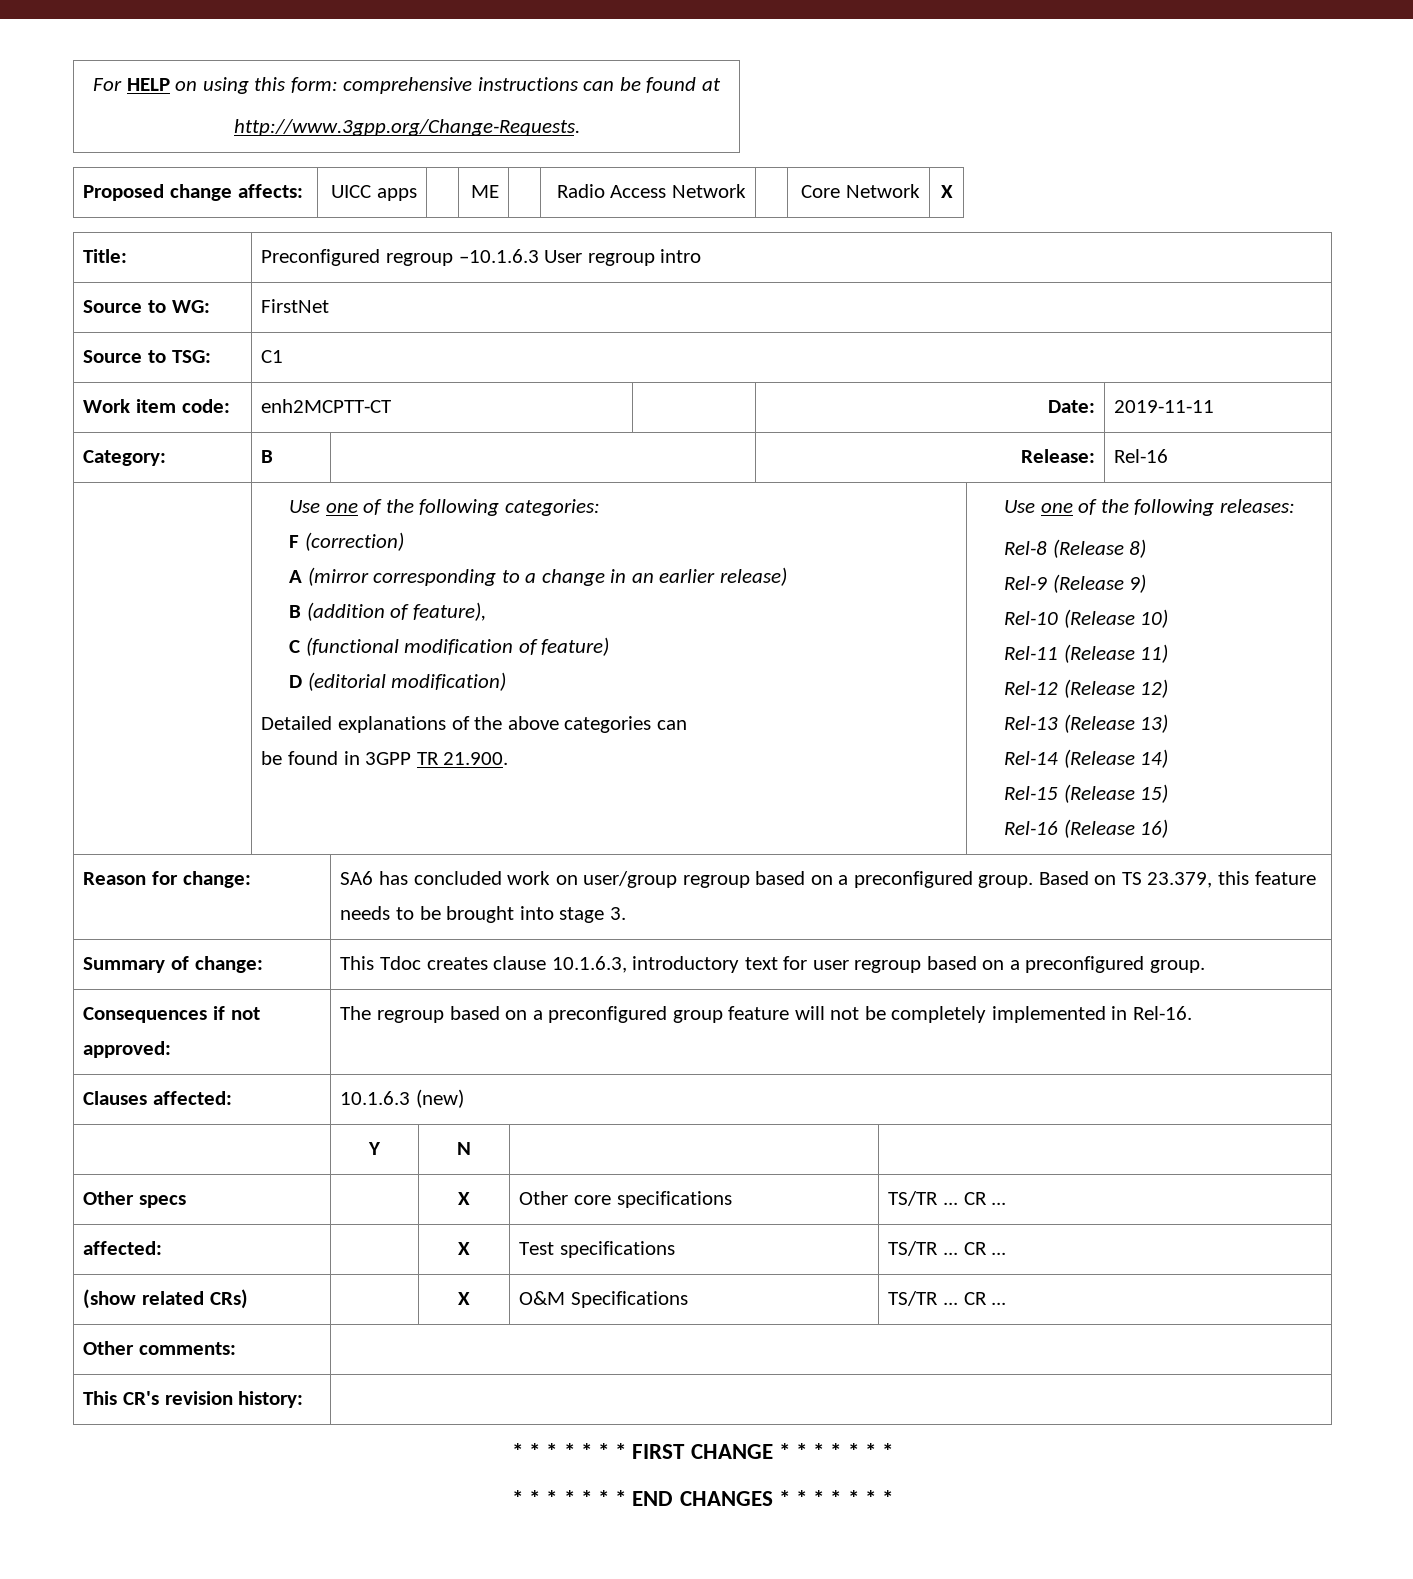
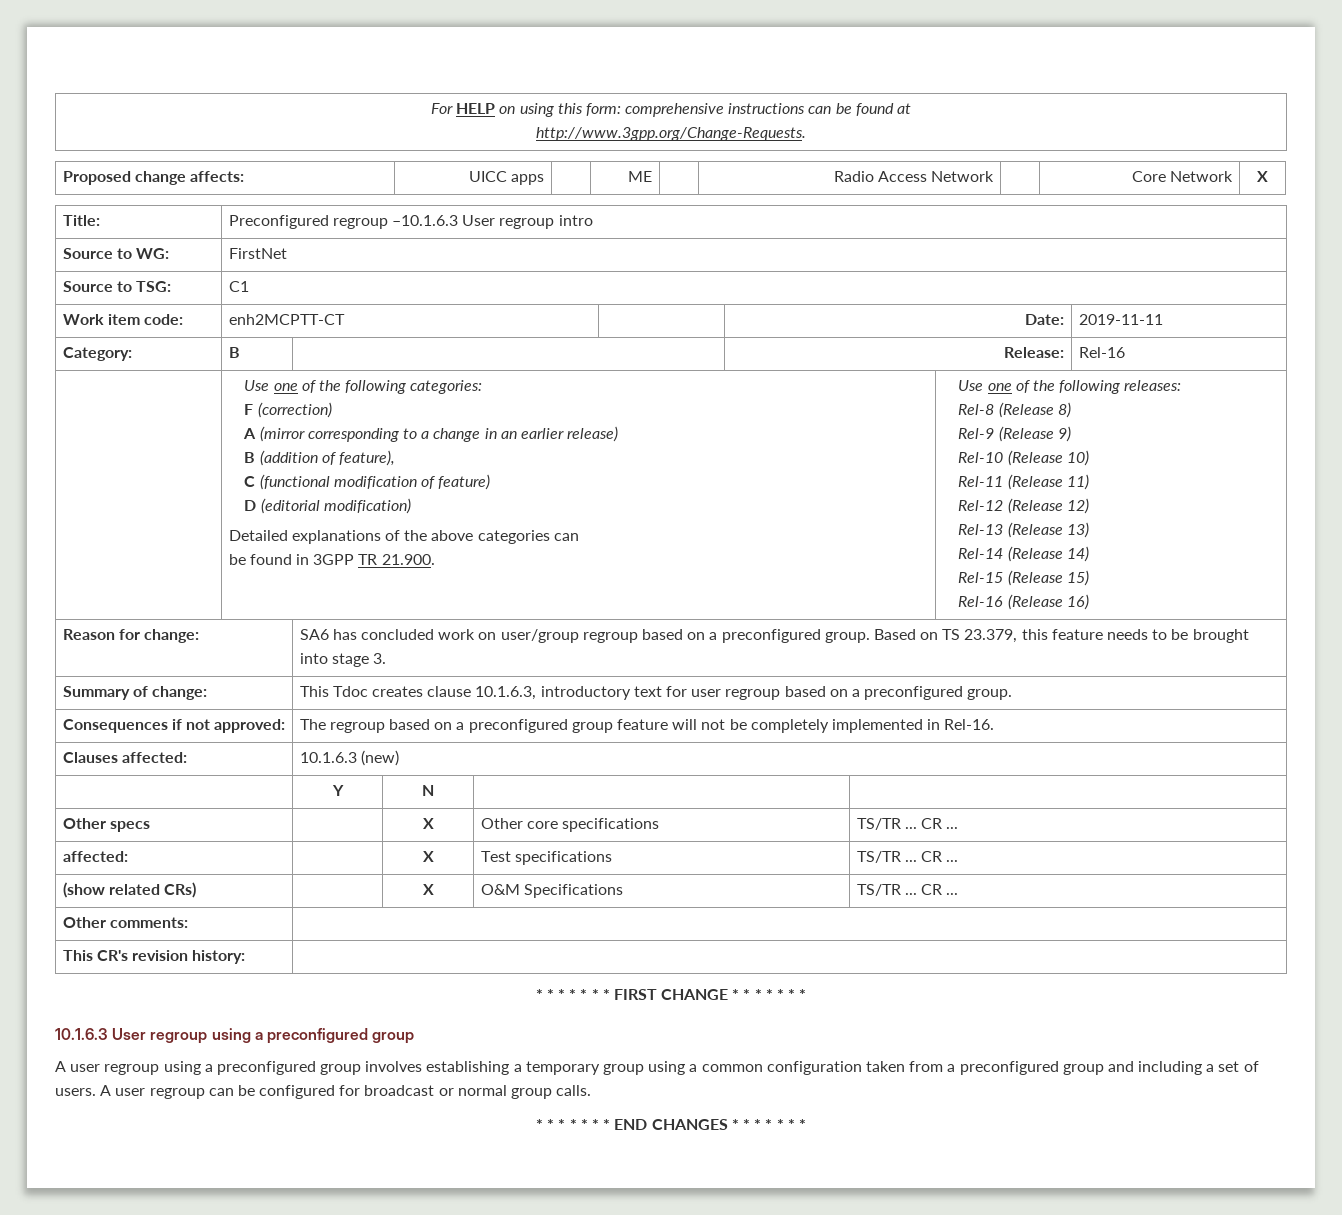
+ 10.1.6.3 User regroup using a preconfigured group
+ A user regroup using a preconfigured group involves establishing a temporary group using a common configuration taken from a preconfigured group and including a set of users. A user regroup can be configured for broadcast or normal group calls.

